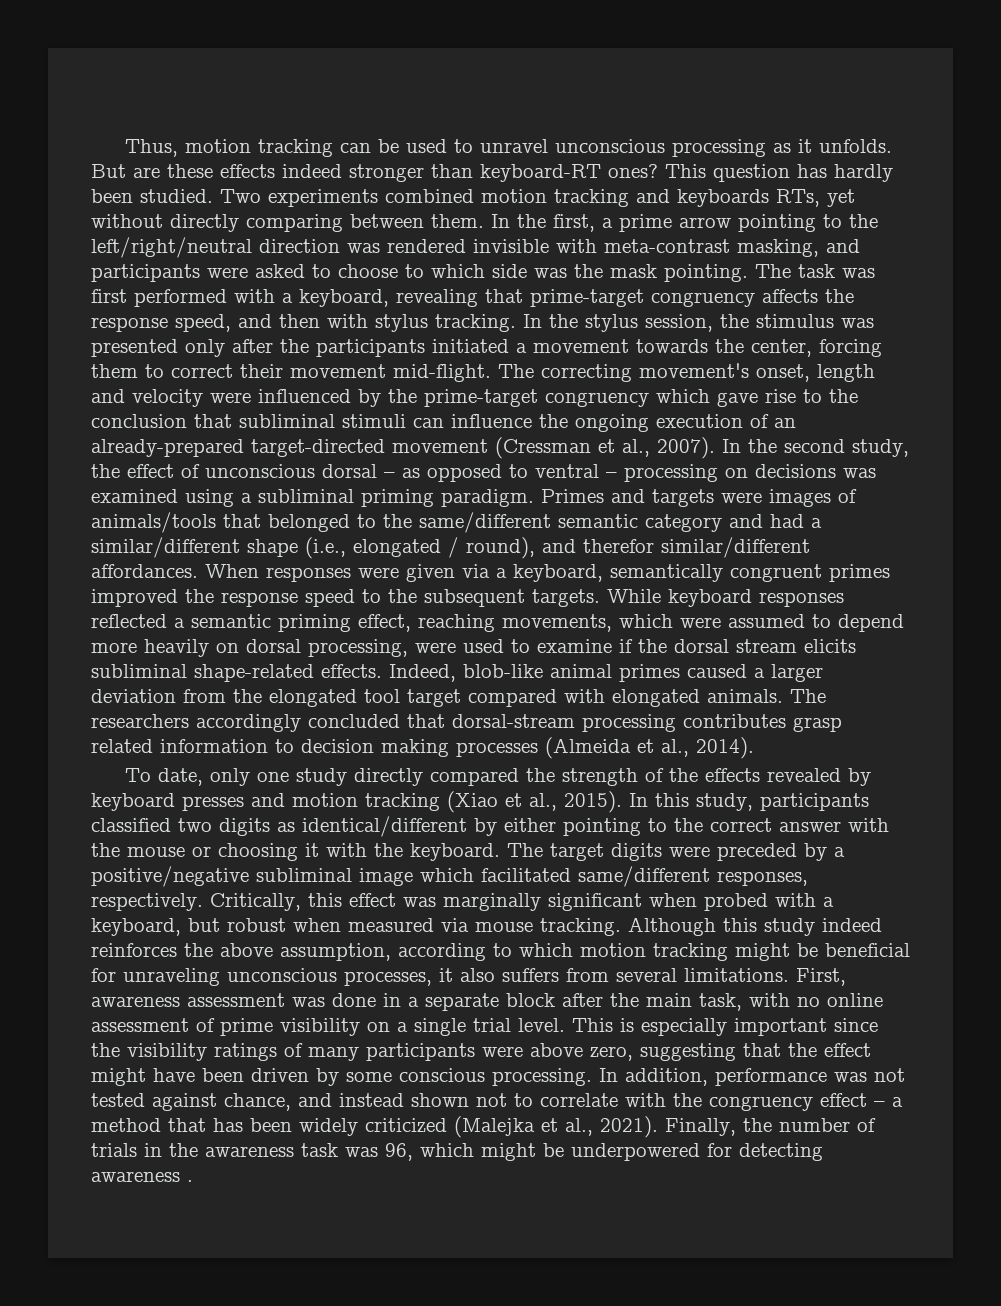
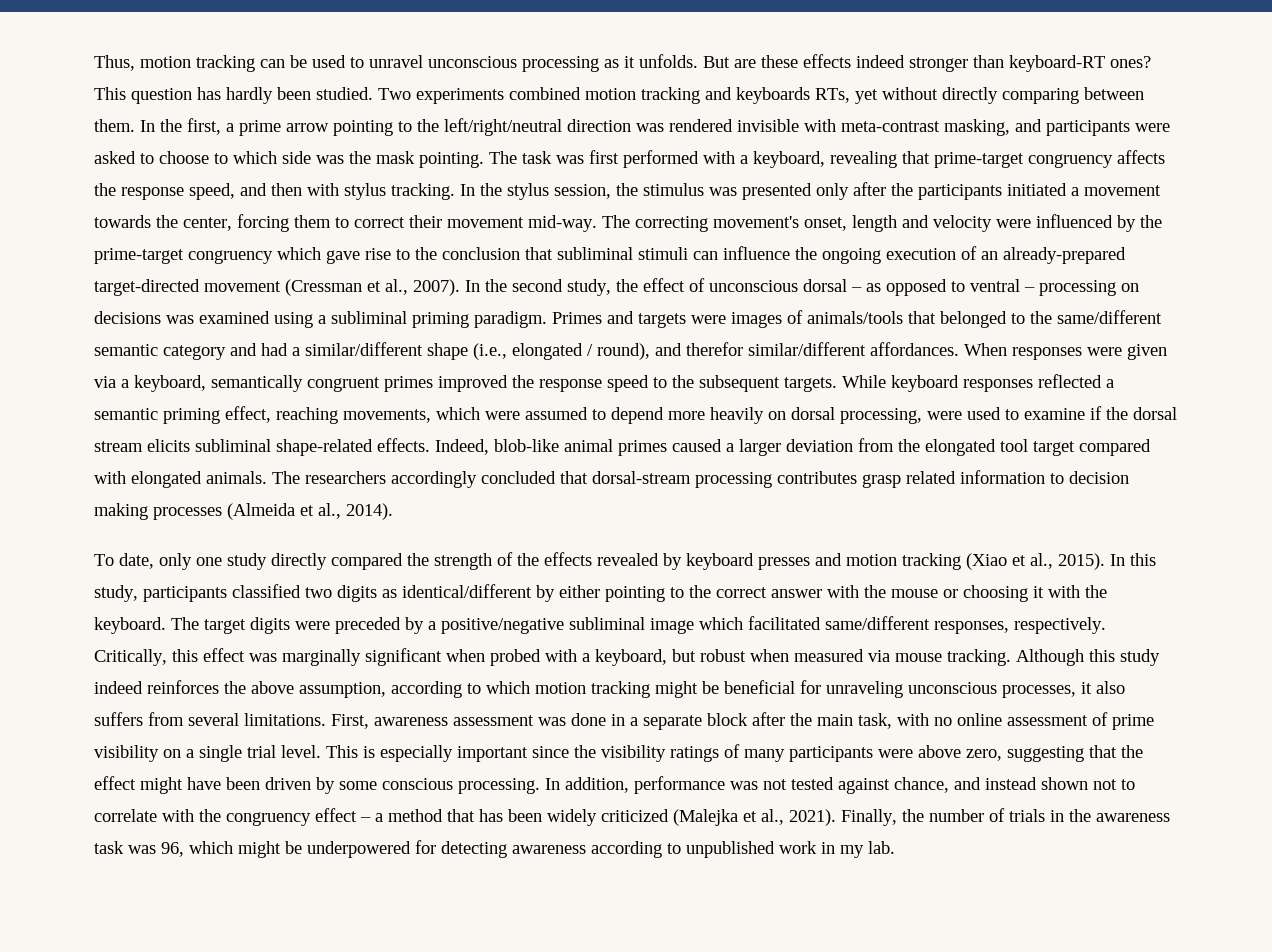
- In the stylus session, the stimulus was presented only after the participants initiated a movement towards the center, forcing them to correct their movement mid-flight.
+ In the stylus session, the stimulus was presented only after the participants initiated a movement towards the center, forcing them to correct their movement mid-way.
- Finally, the number of trials in the awareness task was 96, which might be underpowered for detecting awareness .
+ Finally, the number of trials in the awareness task was 96, which might be underpowered for detecting awareness according to unpublished work in my lab.

